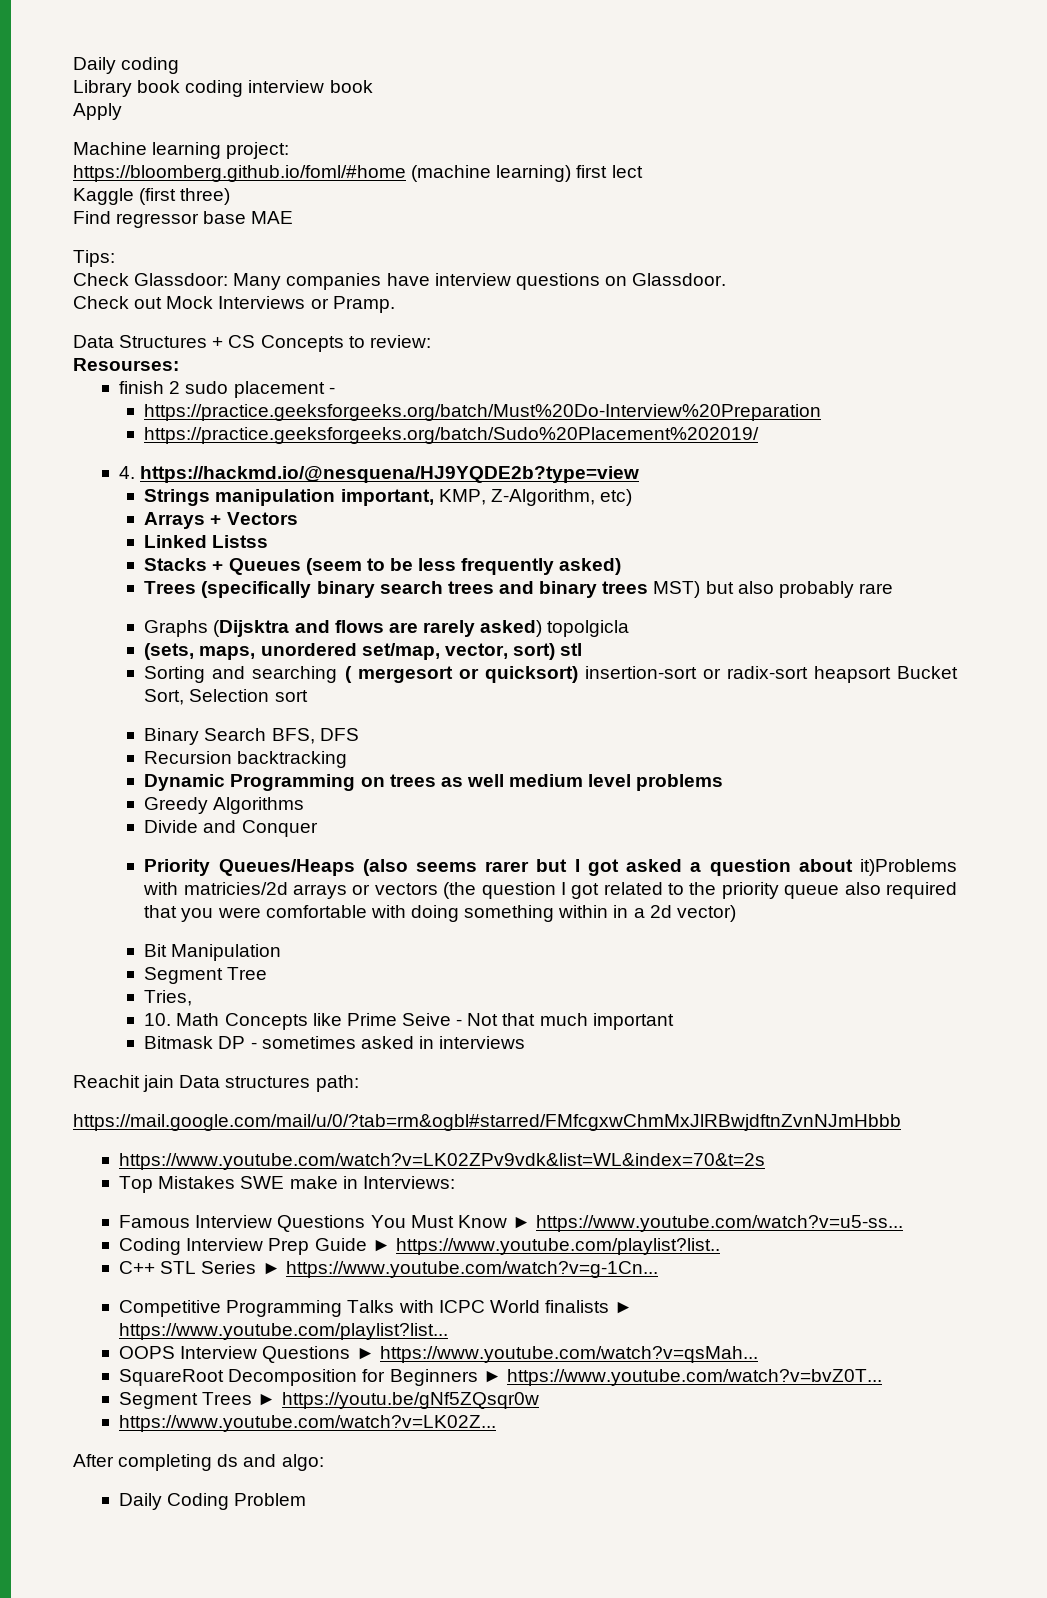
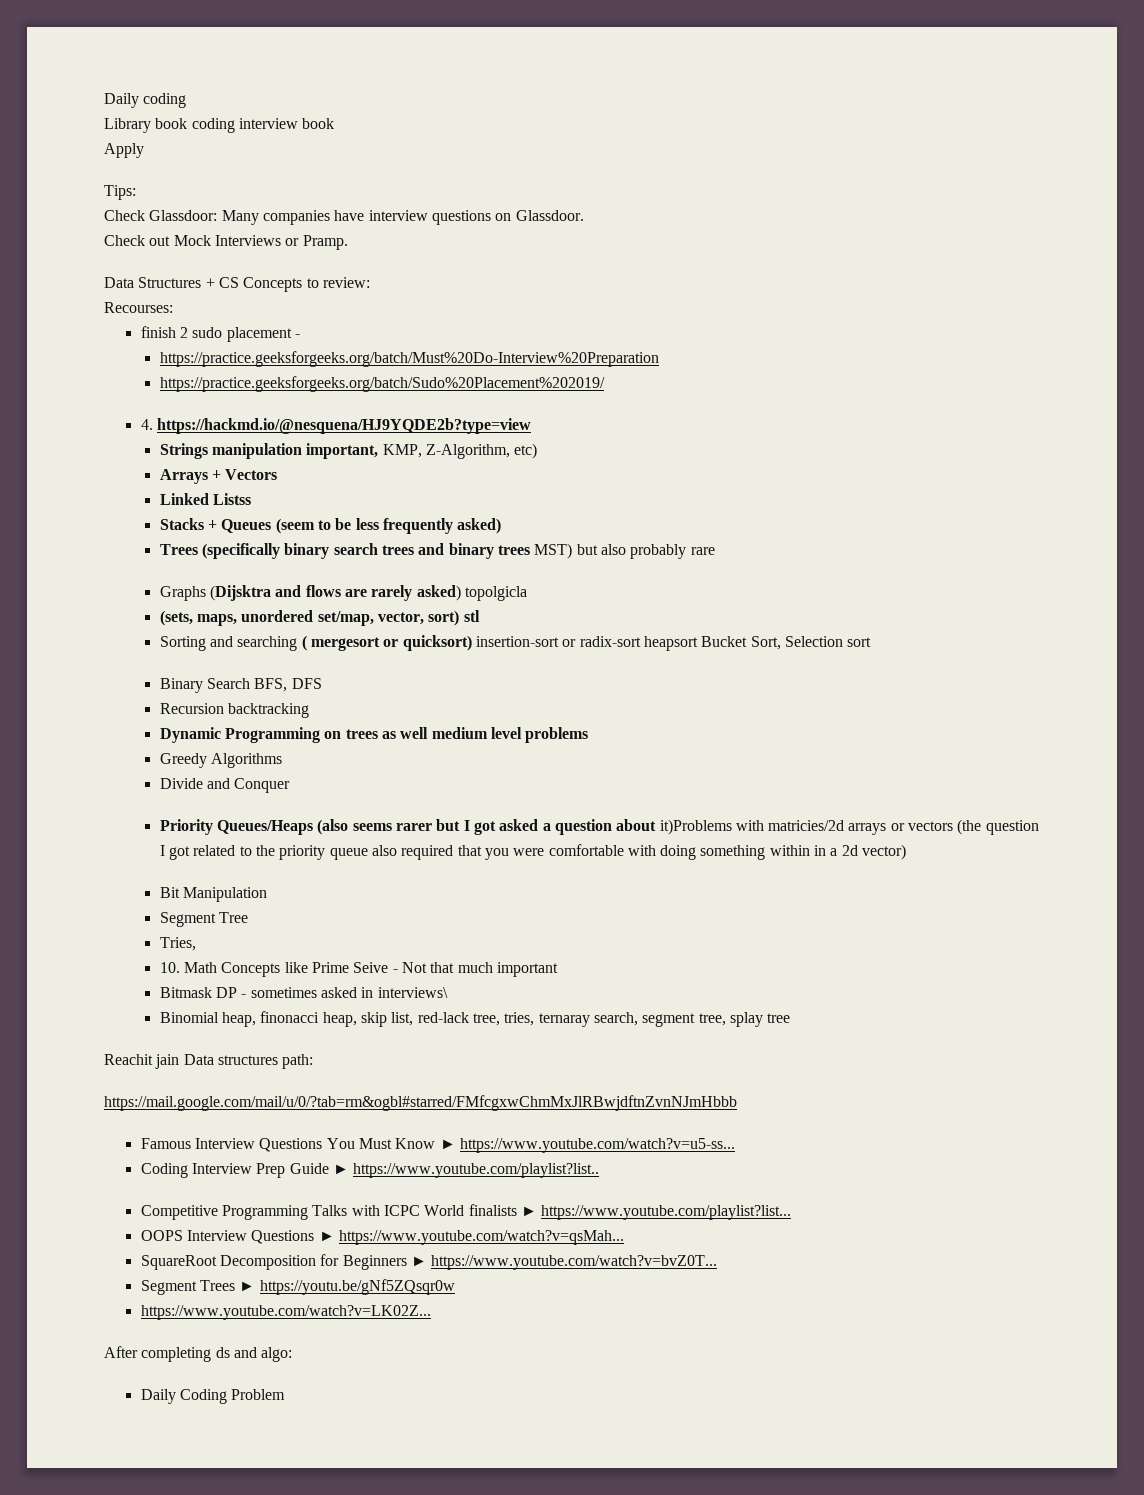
- Machine learning project:
- https://bloomberg.github.io/foml/#home (machine learning) first lect
- Kaggle (first three)
- Find regressor base MAE
- Resourses:
+ Recourses:
- Bitmask DP - sometimes asked in interviews
+ Bitmask DP - sometimes asked in interviews\
+ Binomial heap, finonacci heap, skip list, red-lack tree, tries, ternaray search, segment tree, splay tree
- https://www.youtube.com/watch?v=LK02ZPv9vdk&list=WL&index=70&t=2s
- Top Mistakes SWE make in Interviews:
- C++ STL Series ► https://www.youtube.com/watch?v=g-1Cn...

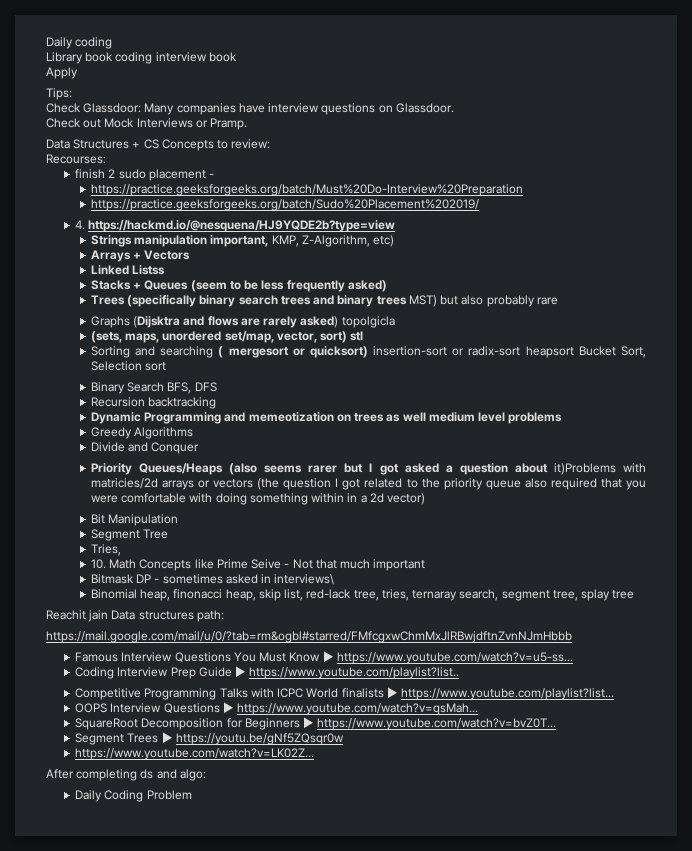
- Dynamic Programming on trees as well medium level problems
+ Dynamic Programming and memeotization on trees as well medium level problems

